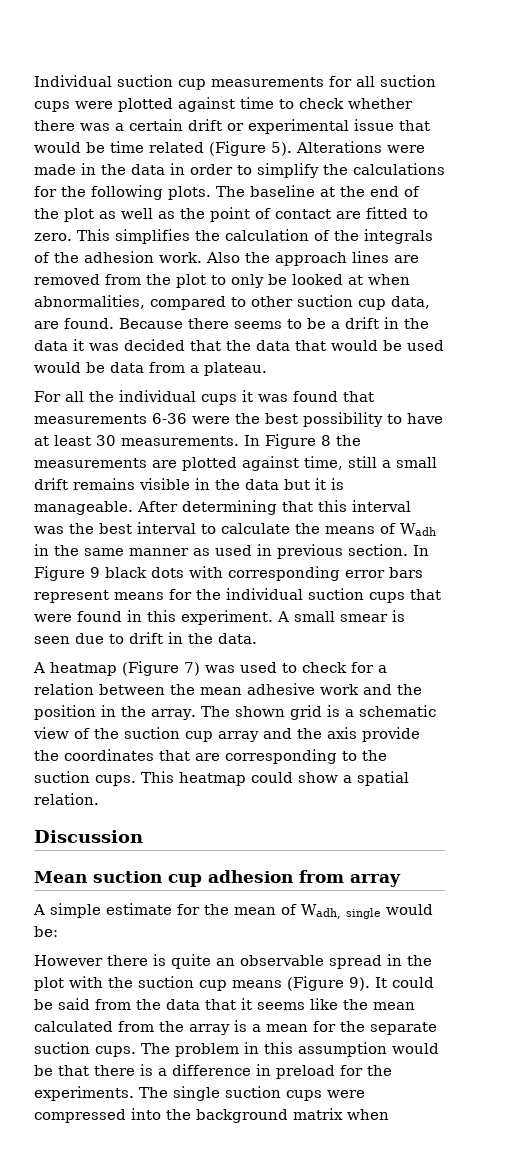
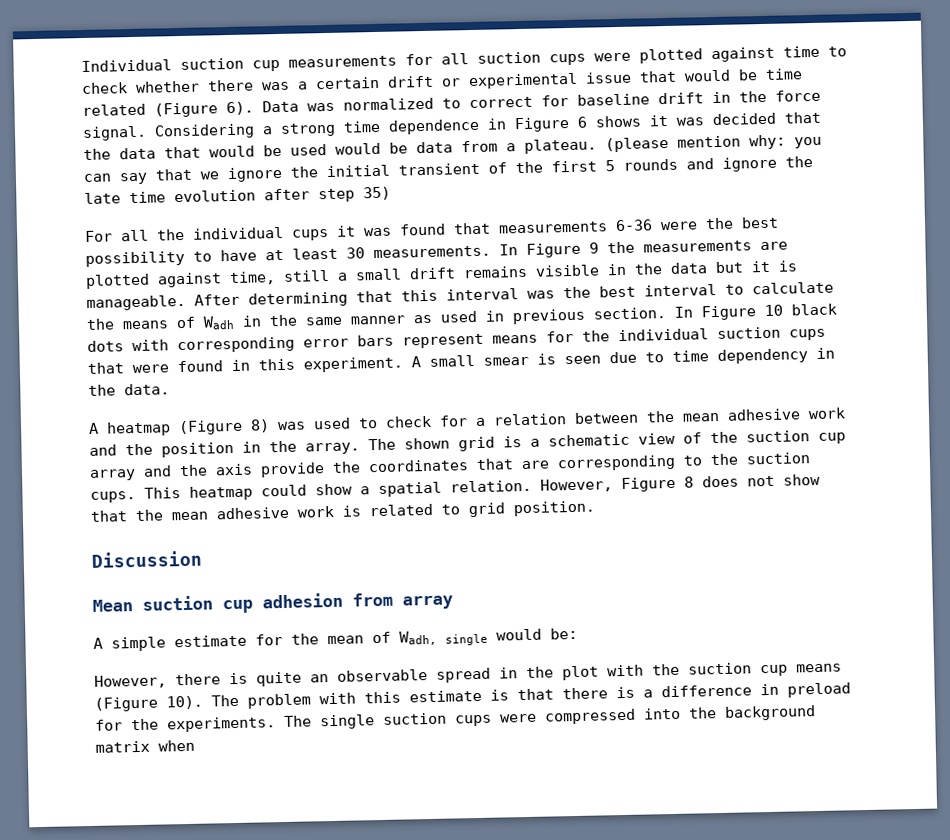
- Individual suction cup measurements for all suction cups were plotted against time to check whether there was a certain drift or experimental issue that would be time related (Figure 5). Alterations were made in the data in order to simplify the calculations for the following plots. The baseline at the end of the plot as well as the point of contact are fitted to zero. This simplifies the calculation of the integrals of the adhesion work. Also the approach lines are removed from the plot to only be looked at when abnormalities, compared to other suction cup data, are found. Because there seems to be a drift in the data it was decided that the data that would be used would be data from a plateau.
+ Individual suction cup measurements for all suction cups were plotted against time to check whether there was a certain drift or experimental issue that would be time related (Figure 6). Data was normalized to correct for baseline drift in the force signal. Considering a strong time dependence in Figure 6 shows it was decided that the data that would be used would be data from a plateau. (please mention why: you can say that we ignore the initial transient of the first 5 rounds and ignore the late time evolution after step 35)
- In Figure 8 the measurements are plotted against time, still a small drift remains visible in the data but it is manageable.
+ In Figure 9 the measurements are plotted against time, still a small drift remains visible in the data but it is manageable.
- In Figure 9 black dots with corresponding error bars represent means for the individual suction cups that were found in this experiment.
+ In Figure 10 black dots with corresponding error bars represent means for the individual suction cups that were found in this experiment.
- A small smear is seen due to drift in the data.
+ A small smear is seen due to time dependency in the data.
- A heatmap (Figure 7) was used to check for a relation between the mean adhesive work and the position in the array.
+ A heatmap (Figure 8) was used to check for a relation between the mean adhesive work and the position in the array.
+ However, Figure 8 does not show that the mean adhesive work is related to grid position.
- However there is quite an observable spread in the plot with the suction cup means (Figure 9). It could be said from the data that it seems like the mean calculated from the array is a mean for the separate suction cups. The problem in this assumption would be that there is a difference in preload for the experiments.
+ However, there is quite an observable spread in the plot with the suction cup means (Figure 10). The problem with this estimate is that there is a difference in preload for the experiments.

